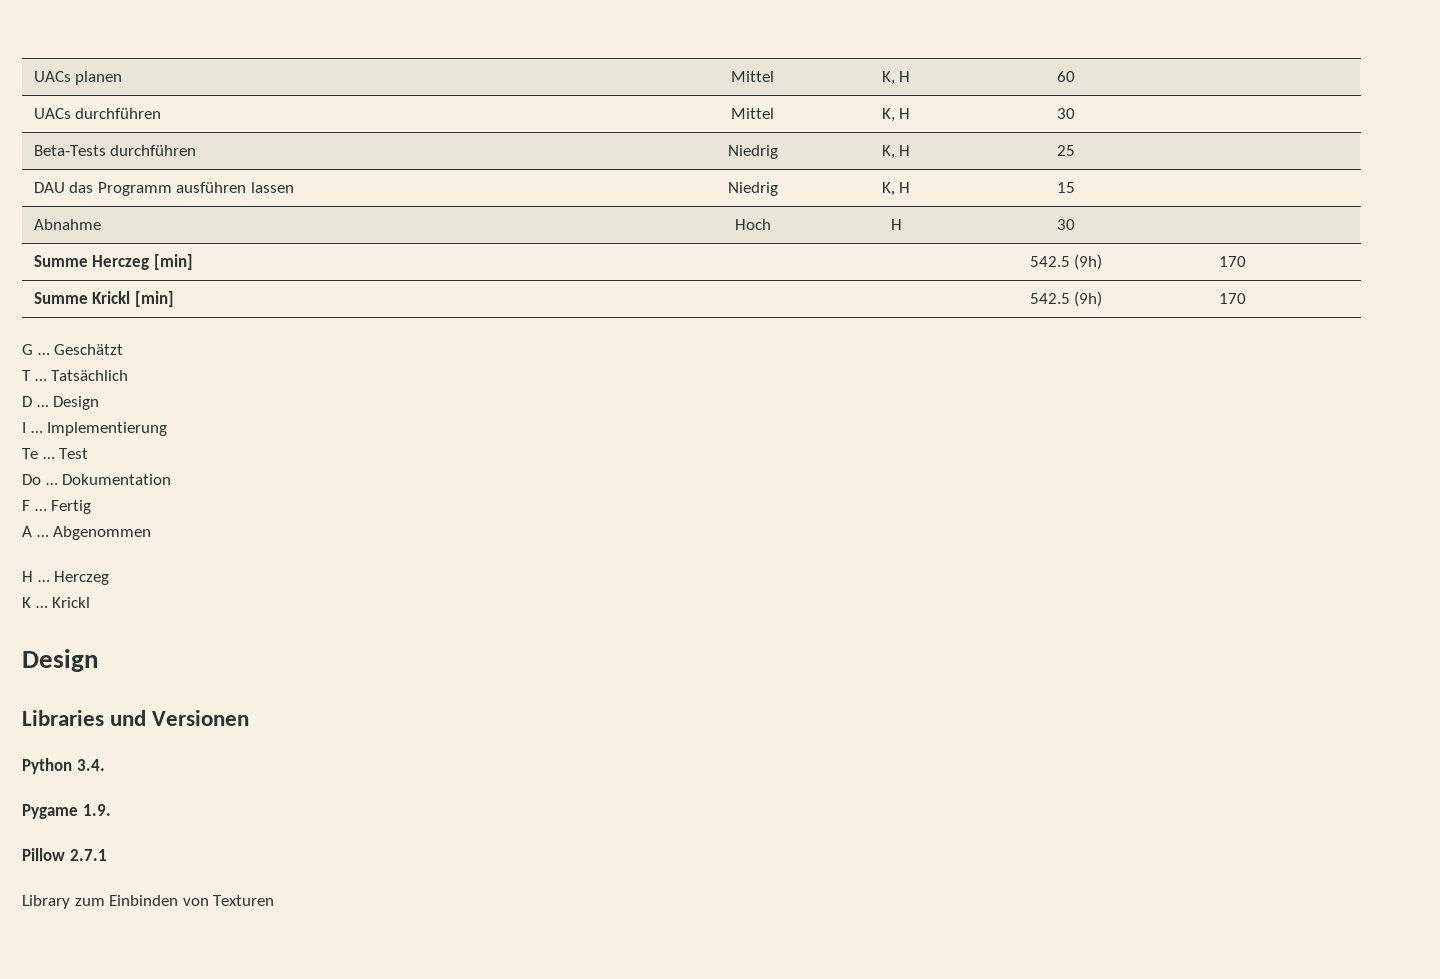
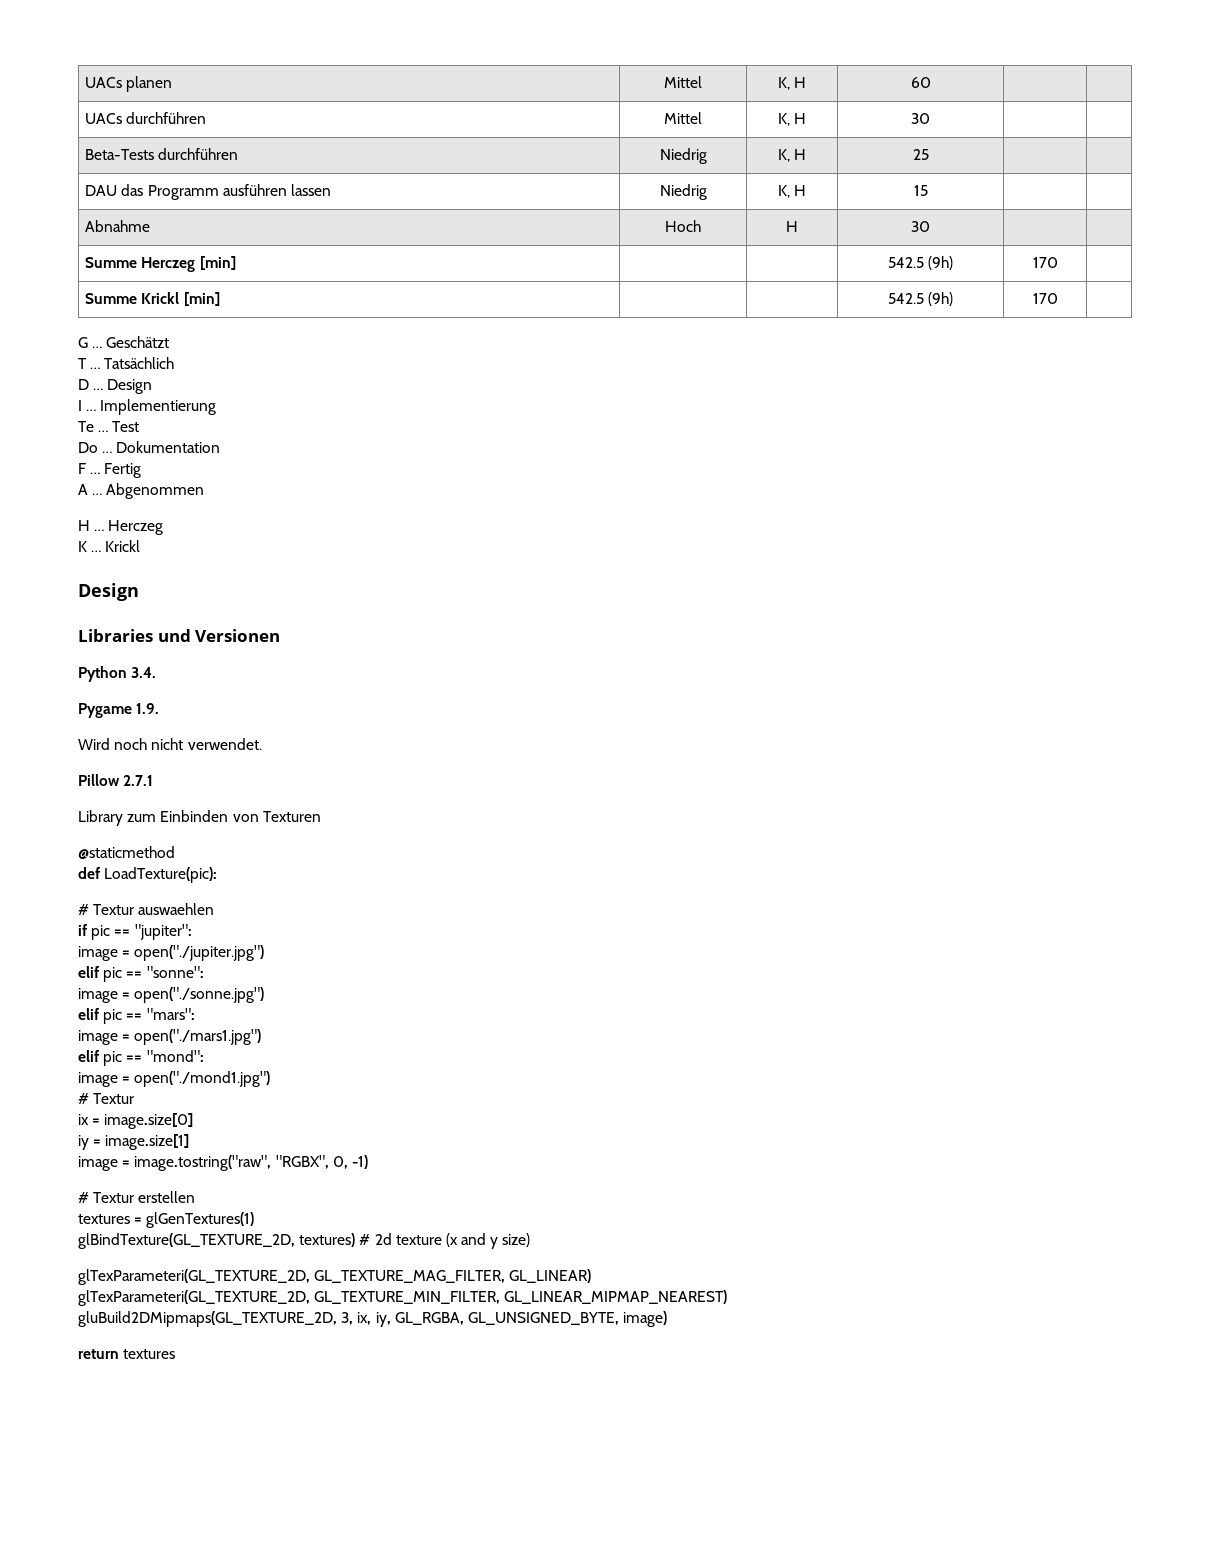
+ Wird noch nicht verwendet.
+ @staticmethod
+ def LoadTexture(pic):
+ # Textur auswaehlen
+ if pic == "jupiter":
+ image = open("./jupiter.jpg")
+ elif pic == "sonne":
+ image = open("./sonne.jpg")
+ elif pic == "mars":
+ image = open("./mars1.jpg")
+ elif pic == "mond":
+ image = open("./mond1.jpg")
+ # Textur
+ ix = image.size[0]
+ iy = image.size[1]
+ image = image.tostring("raw", "RGBX", 0, -1)
+ # Textur erstellen
+ textures = glGenTextures(1)
+ glBindTexture(GL_TEXTURE_2D, textures) # 2d texture (x and y size)
+ glTexParameteri(GL_TEXTURE_2D, GL_TEXTURE_MAG_FILTER, GL_LINEAR)
+ glTexParameteri(GL_TEXTURE_2D, GL_TEXTURE_MIN_FILTER, GL_LINEAR_MIPMAP_NEAREST)
+ gluBuild2DMipmaps(GL_TEXTURE_2D, 3, ix, iy, GL_RGBA, GL_UNSIGNED_BYTE, image)
+ return textures

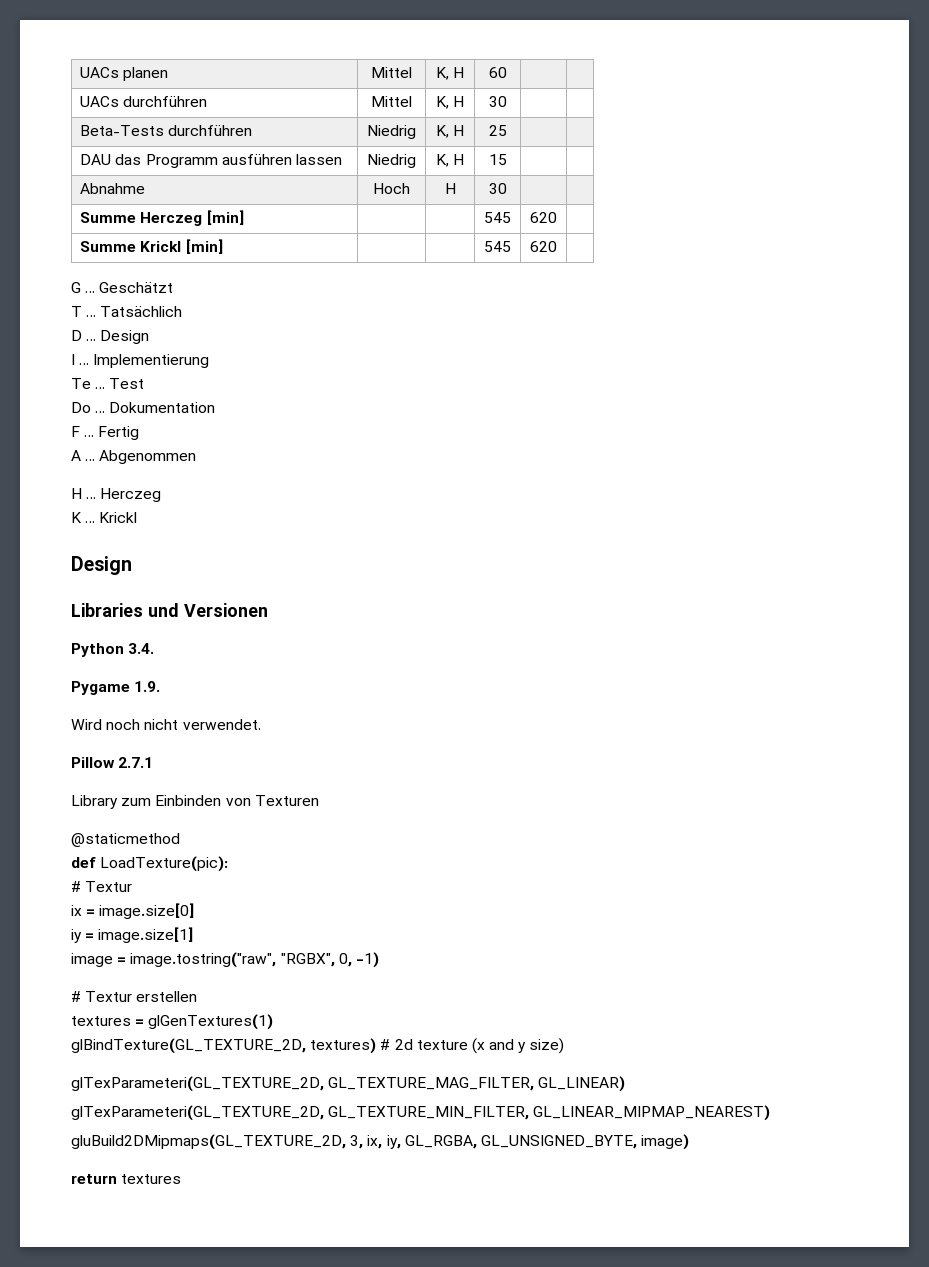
- Summe Herczeg [min] | | | 542.5 (9h) | 170 |
+ Summe Herczeg [min] | | | 545 | 620 |
- Summe Krickl [min] | | | 542.5 (9h) | 170 |
+ Summe Krickl [min] | | | 545 | 620 |
- # Textur auswaehlen
- if pic == "jupiter":
- image = open("./jupiter.jpg")
- elif pic == "sonne":
- image = open("./sonne.jpg")
- elif pic == "mars":
- image = open("./mars1.jpg")
- elif pic == "mond":
- image = open("./mond1.jpg")

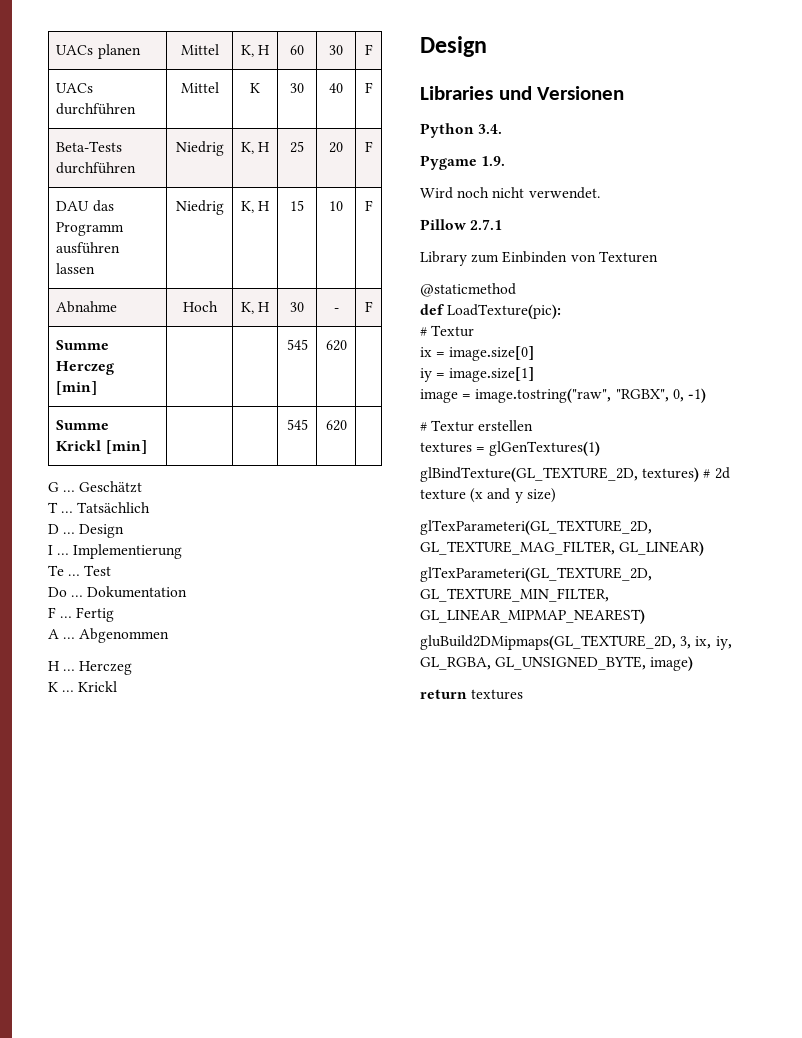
- UACs planen | Mittel | K, H | 60 | |
+ UACs planen | Mittel | K, H | 60 | 30 | F
- UACs durchführen | Mittel | K, H | 30 | |
+ UACs durchführen | Mittel | K | 30 | 40 | F
- Beta-Tests durchführen | Niedrig | K, H | 25 | |
+ Beta-Tests durchführen | Niedrig | K, H | 25 | 20 | F
- DAU das Programm ausführen lassen | Niedrig | K, H | 15 | |
+ DAU das Programm ausführen lassen | Niedrig | K, H | 15 | 10 | F
- Abnahme | Hoch | H | 30 | |
+ Abnahme | Hoch | K, H | 30 | - | F

